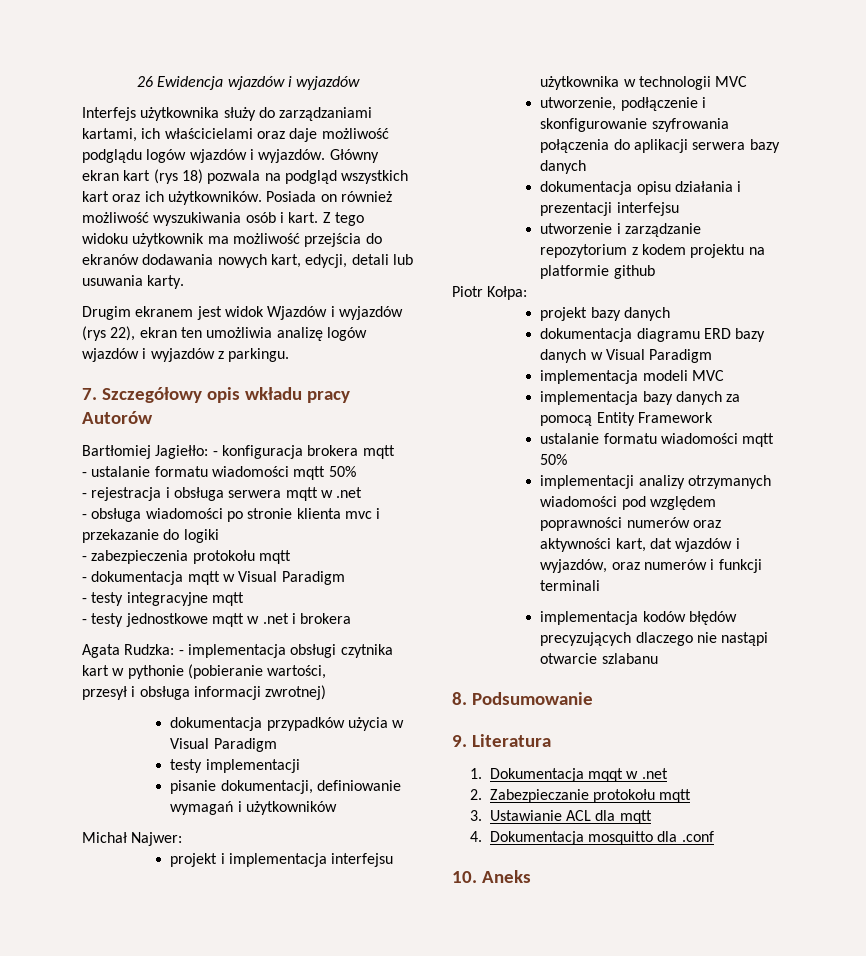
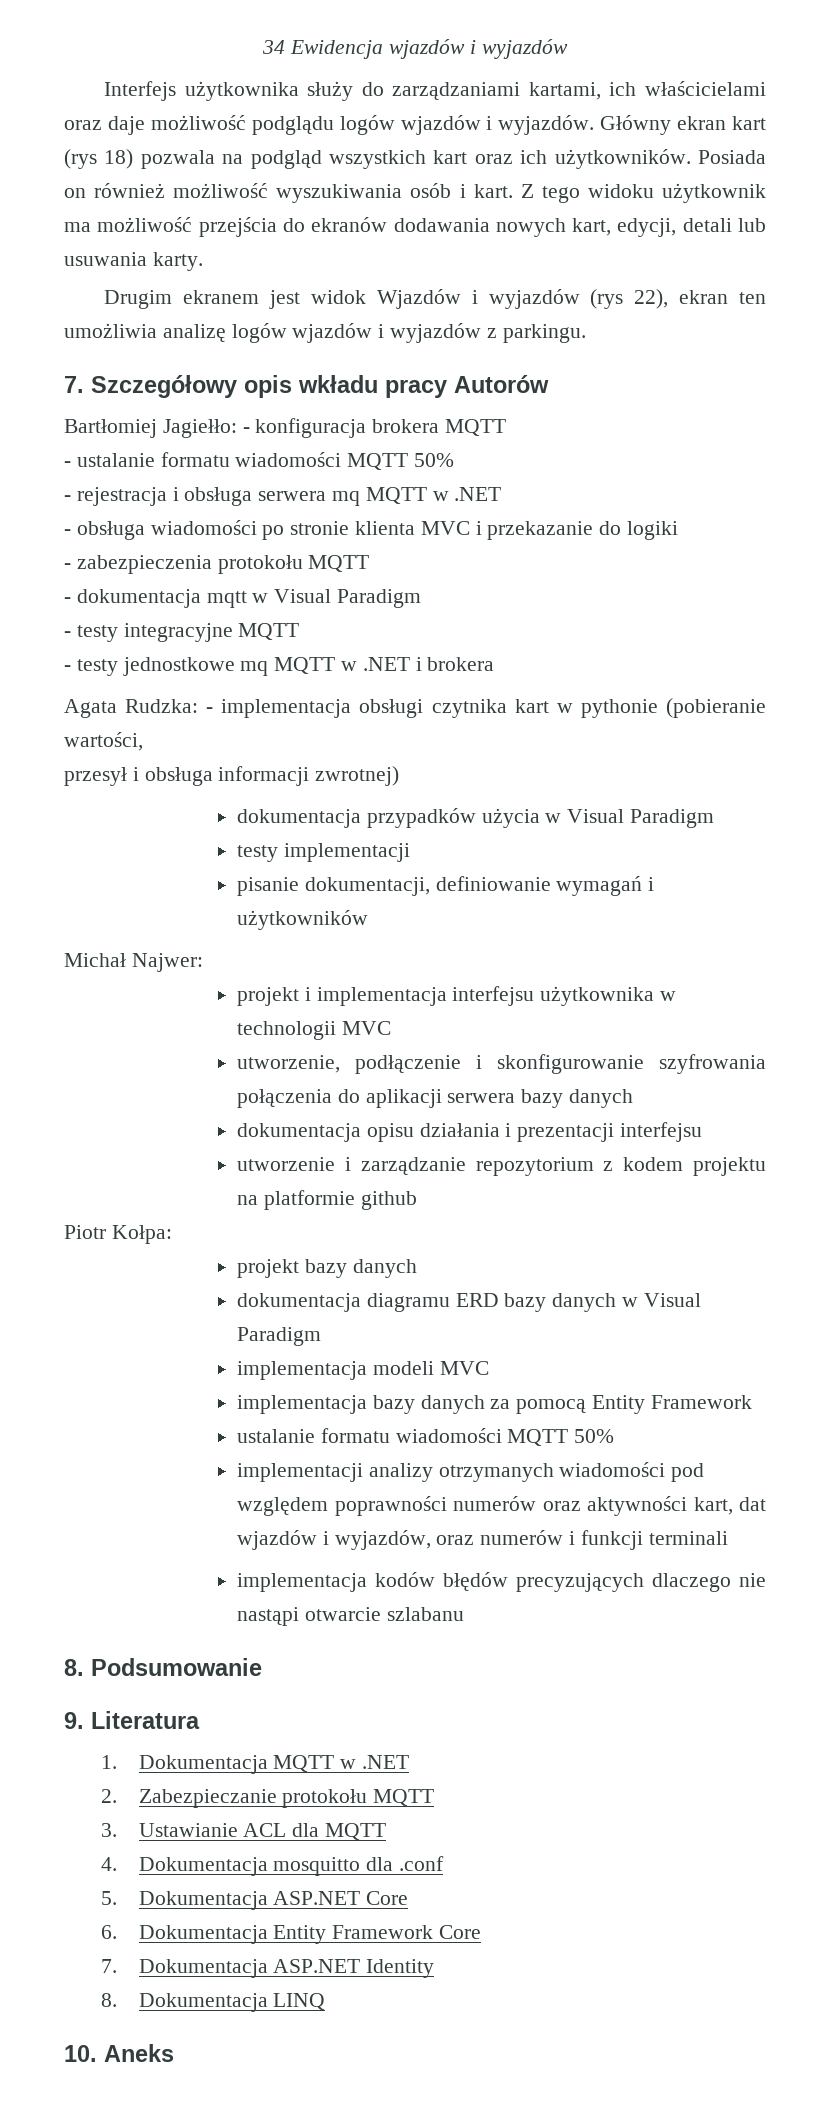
- 26 Ewidencja wjazdów i wyjazdów
+ 34 Ewidencja wjazdów i wyjazdów
- Bartłomiej Jagiełło: - konfiguracja brokera mqtt
+ Bartłomiej Jagiełło: - konfiguracja brokera MQTT
- - ustalanie formatu wiadomości mqtt 50%
+ - ustalanie formatu wiadomości MQTT 50%
- - rejestracja i obsługa serwera mqtt w .net
+ - rejestracja i obsługa serwera mq MQTT w .NET
- - obsługa wiadomości po stronie klienta mvc i przekazanie do logiki
+ - obsługa wiadomości po stronie klienta MVC i przekazanie do logiki
- - zabezpieczenia protokołu mqtt
+ - zabezpieczenia protokołu MQTT
- - testy integracyjne mqtt
+ - testy integracyjne MQTT
- - testy jednostkowe mqtt w .net i brokera
+ - testy jednostkowe mq MQTT w .NET i brokera
  implementacja bazy danych za pomocą Entity Framework
- ustalanie formatu wiadomości mqtt 50%
+ ustalanie formatu wiadomości MQTT 50%
- 1. Dokumentacja mqqt w .net
+ 1. Dokumentacja MQTT w .NET
- 2. Zabezpieczanie protokołu mqtt
+ 2. Zabezpieczanie protokołu MQTT
- 3. Ustawianie ACL dla mqtt
+ 3. Ustawianie ACL dla MQTT
+ 5. Dokumentacja ASP.NET Core
+ 6. Dokumentacja Entity Framework Core
+ 7. Dokumentacja ASP.NET Identity
+ 8. Dokumentacja LINQ

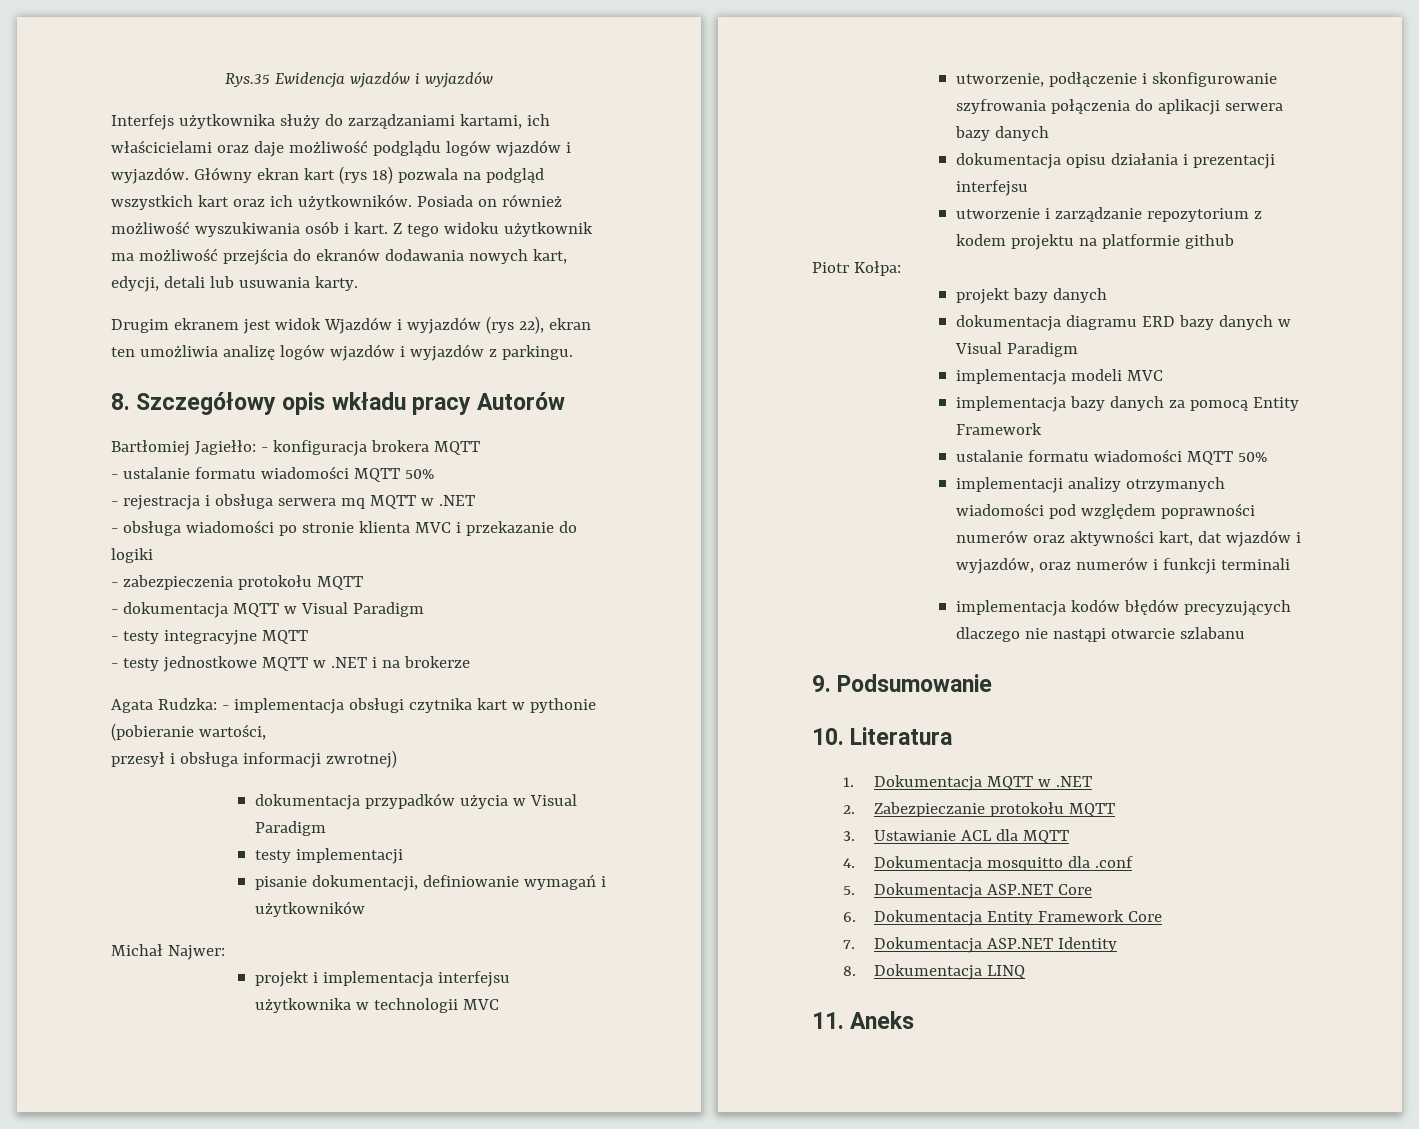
- 34 Ewidencja wjazdów i wyjazdów
+ Rys.35 Ewidencja wjazdów i wyjazdów
- 7. Szczegółowy opis wkładu pracy Autorów
+ 8. Szczegółowy opis wkładu pracy Autorów
- - dokumentacja mqtt w Visual Paradigm
+ - dokumentacja MQTT w Visual Paradigm
- - testy jednostkowe mq MQTT w .NET i brokera
+ - testy jednostkowe MQTT w .NET i na brokerze
- 8. Podsumowanie
+ 9. Podsumowanie
- 9. Literatura
+ 10. Literatura
- 10. Aneks
+ 11. Aneks

